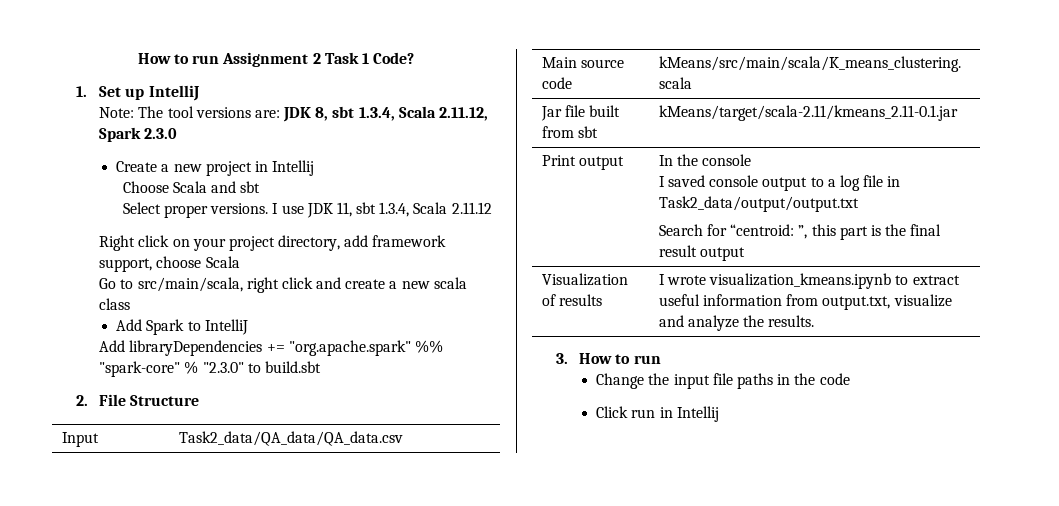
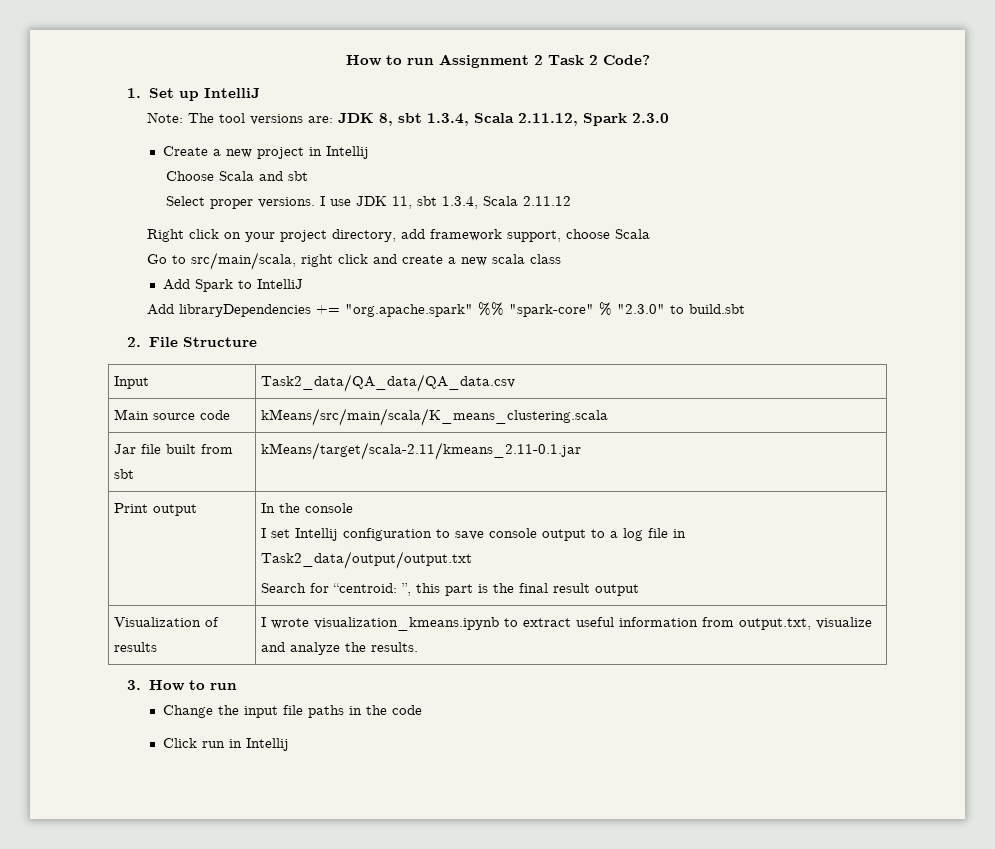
- How to run Assignment 2 Task 1 Code?
+ How to run Assignment 2 Task 2 Code?
  Print output | In the console
- I saved console output to a log file in Task2_data/output/output.txt
+ I set Intellij configuration to save console output to a log file in Task2_data/output/output.txt

